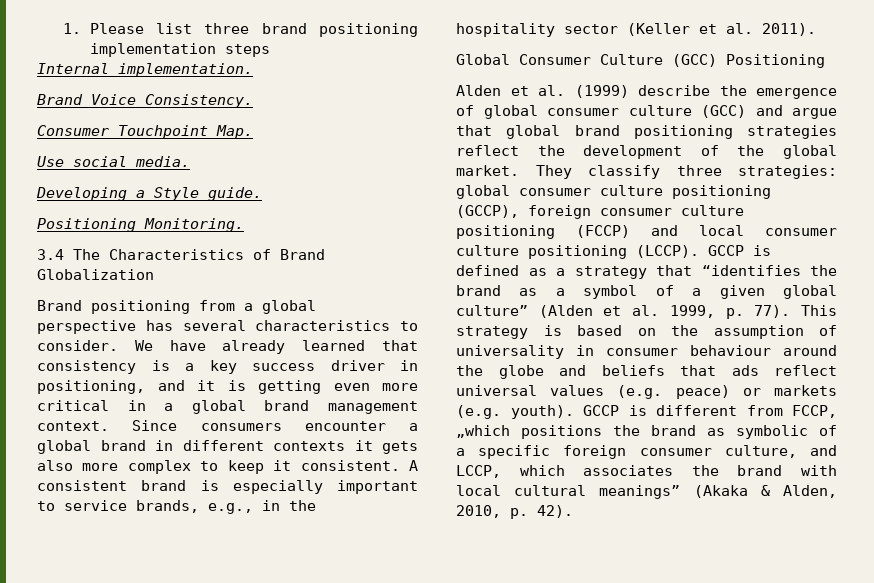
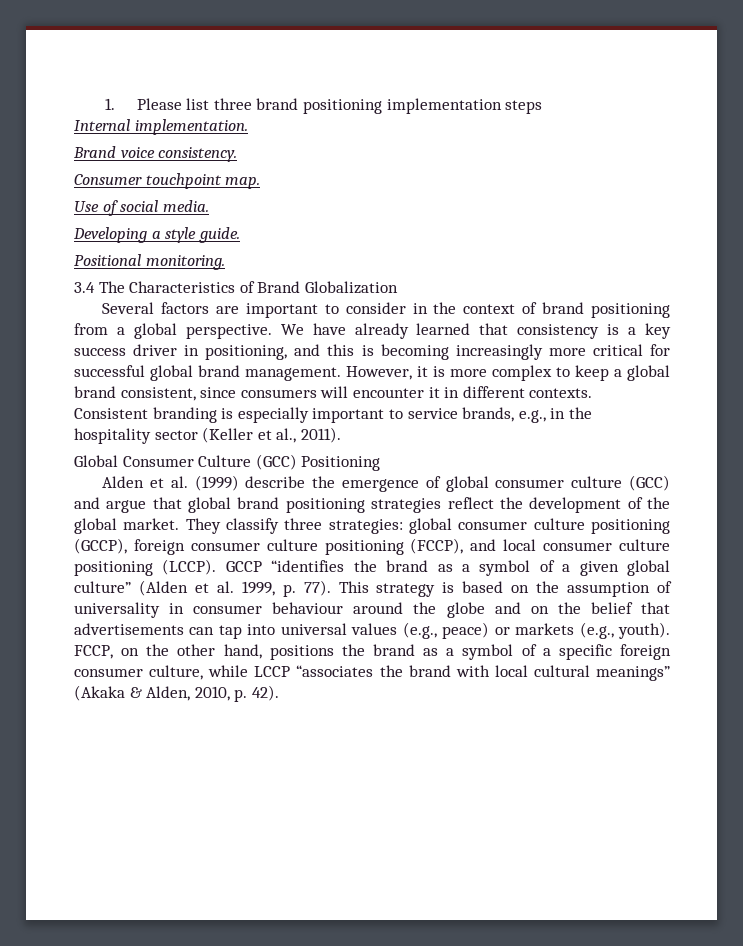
- Brand Voice Consistency.
- Consumer Touchpoint Map.
+ Brand voice consistency.
+ Consumer touchpoint map.
- Use social media.
+ Use of social media.
- Developing a Style guide.
+ Developing a style guide.
- Positioning Monitoring.
+ Positional monitoring.
- Brand positioning from a global perspective has several characteristics to consider.
+ Several factors are important to consider in the context of brand positioning from a global perspective.
- We have already learned that consistency is a key success driver in positioning, and it is getting even more critical in a global brand management context. Since consumers encounter a global brand in different contexts it gets also more complex to keep it consistent. A consistent brand is especially important to service brands, e.g., in the hospitality sector (Keller et al. 2011).
+ We have already learned that consistency is a key success driver in positioning, and this is becoming increasingly more critical for successful global brand management. However, it is more complex to keep a global brand consistent, since consumers will encounter it in different contexts. Consistent branding is especially important to service brands, e.g., in the hospitality sector (Keller et al., 2011).
- They classify three strategies: global consumer culture positioning (GCCP), foreign consumer culture positioning (FCCP) and local consumer culture positioning (LCCP).
+ They classify three strategies: global consumer culture positioning (GCCP), foreign consumer culture positioning (FCCP), and local consumer culture positioning (LCCP).
- GCCP is defined as a strategy that “identifies the brand as a symbol of a given global culture” (Alden et al. 1999, p. 77).
+ GCCP “identifies the brand as a symbol of a given global culture” (Alden et al. 1999, p. 77).
- This strategy is based on the assumption of universality in consumer behaviour around the globe and beliefs that ads reflect universal values (e.g. peace) or markets (e.g. youth). GCCP is different from FCCP, „which positions the brand as symbolic of a specific foreign consumer culture, and LCCP, which associates the brand with local cultural meanings” (Akaka & Alden, 2010, p. 42).
+ This strategy is based on the assumption of universality in consumer behaviour around the globe and on the belief that advertisements can tap into universal values (e.g., peace) or markets (e.g., youth). FCCP, on the other hand, positions the brand as a symbol of a specific foreign consumer culture, while LCCP “associates the brand with local cultural meanings” (Akaka & Alden, 2010, p. 42).

